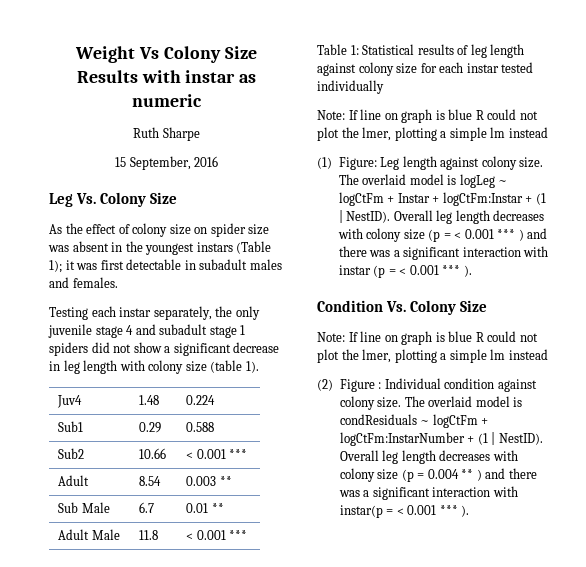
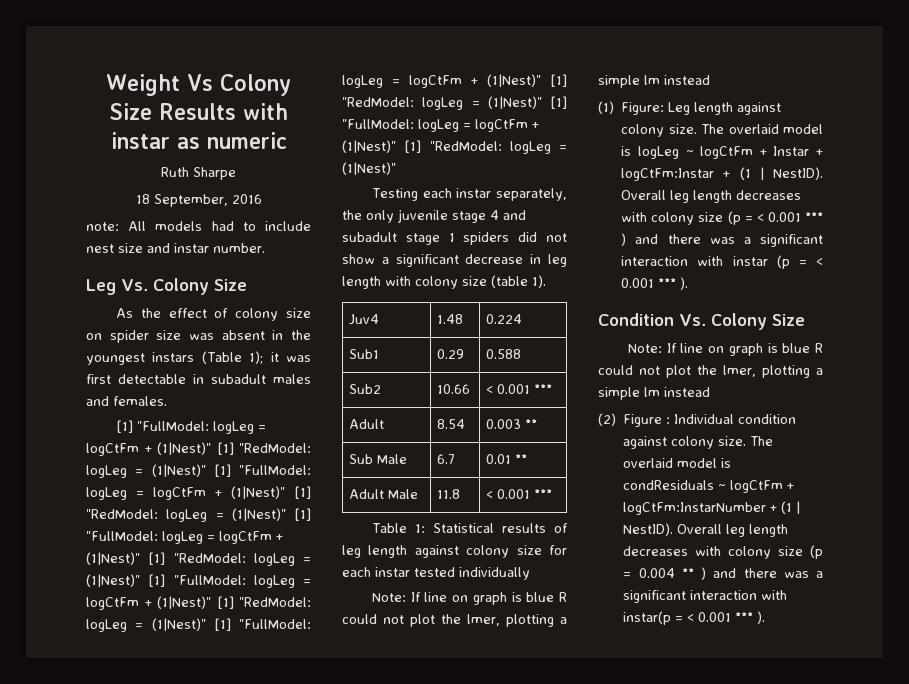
- 15 September, 2016
+ 18 September, 2016
+ note: All models had to include nest size and instar number.
+ [1] "FullModel: logLeg = logCtFm + (1|Nest)" [1] "RedModel: logLeg = (1|Nest)" [1] "FullModel: logLeg = logCtFm + (1|Nest)" [1] "RedModel: logLeg = (1|Nest)" [1] "FullModel: logLeg = logCtFm + (1|Nest)" [1] "RedModel: logLeg = (1|Nest)" [1] "FullModel: logLeg = logCtFm + (1|Nest)" [1] "RedModel: logLeg = (1|Nest)" [1] "FullModel: logLeg = logCtFm + (1|Nest)" [1] "RedModel: logLeg = (1|Nest)" [1] "FullModel: logLeg = logCtFm + (1|Nest)" [1] "RedModel: logLeg = (1|Nest)"

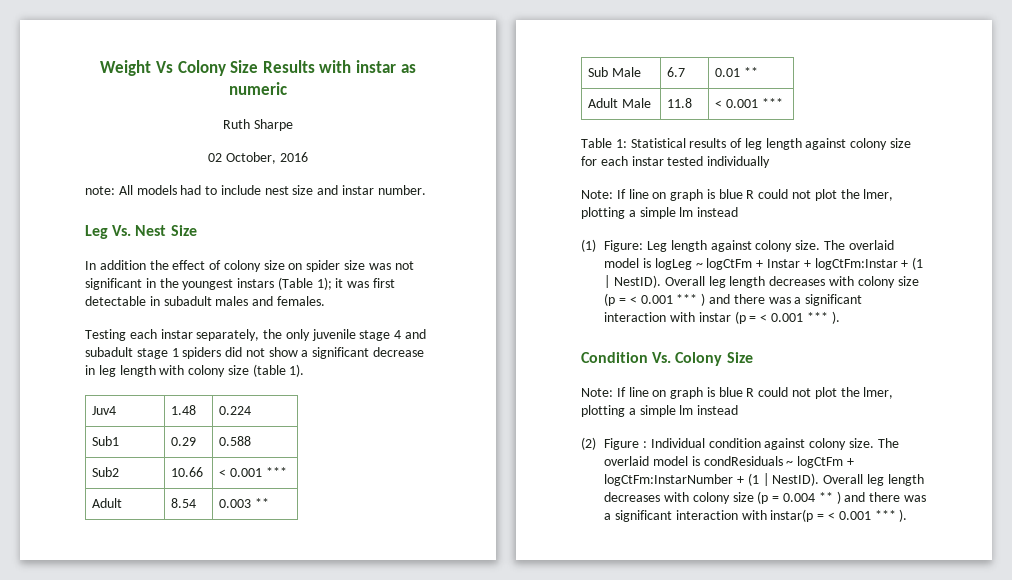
- 18 September, 2016
+ 02 October, 2016
- Leg Vs. Colony Size
- As the effect of colony size on spider size was absent in the youngest instars (Table 1); it was first detectable in subadult males and females.
+ Leg Vs. Nest Size
+ In addition the effect of colony size on spider size was not significant in the youngest instars (Table 1); it was first detectable in subadult males and females.
- [1] "FullModel: logLeg = logCtFm + (1|Nest)" [1] "RedModel: logLeg = (1|Nest)" [1] "FullModel: logLeg = logCtFm + (1|Nest)" [1] "RedModel: logLeg = (1|Nest)" [1] "FullModel: logLeg = logCtFm + (1|Nest)" [1] "RedModel: logLeg = (1|Nest)" [1] "FullModel: logLeg = logCtFm + (1|Nest)" [1] "RedModel: logLeg = (1|Nest)" [1] "FullModel: logLeg = logCtFm + (1|Nest)" [1] "RedModel: logLeg = (1|Nest)" [1] "FullModel: logLeg = logCtFm + (1|Nest)" [1] "RedModel: logLeg = (1|Nest)"

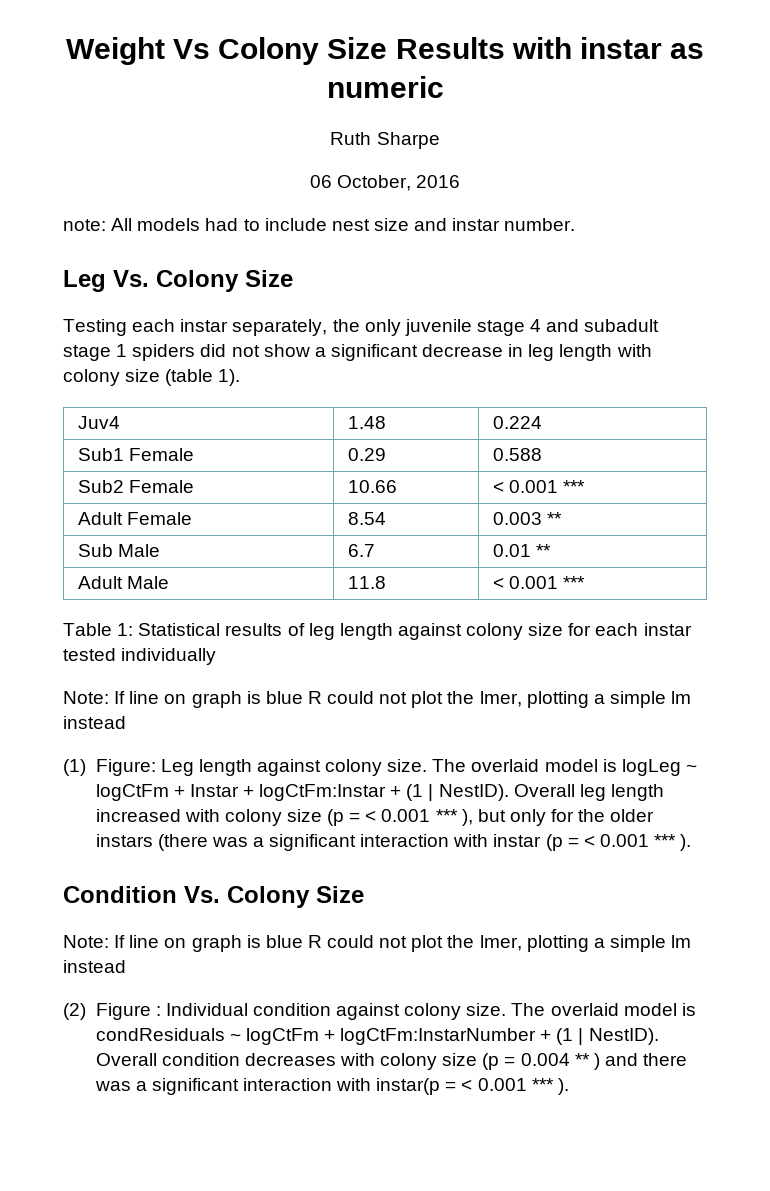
- 02 October, 2016
+ 06 October, 2016
- Leg Vs. Nest Size
- In addition the effect of colony size on spider size was not significant in the youngest instars (Table 1); it was first detectable in subadult males and females.
+ Leg Vs. Colony Size
- Sub1 | 0.29 | 0.588
+ Sub1 Female | 0.29 | 0.588
- Sub2 | 10.66 | < 0.001 ***
+ Sub2 Female | 10.66 | < 0.001 ***
- Adult | 8.54 | 0.003 **
+ Adult Female | 8.54 | 0.003 **
- Overall leg length decreases with colony size (p = < 0.001 *** ) and there was a significant interaction with instar (p = < 0.001 *** ).
+ Overall leg length increased with colony size (p = < 0.001 *** ), but only for the older instars (there was a significant interaction with instar (p = < 0.001 *** ).
- Overall leg length decreases with colony size (p = 0.004 ** ) and there was a significant interaction with instar(p = < 0.001 *** ).
+ Overall condition decreases with colony size (p = 0.004 ** ) and there was a significant interaction with instar(p = < 0.001 *** ).

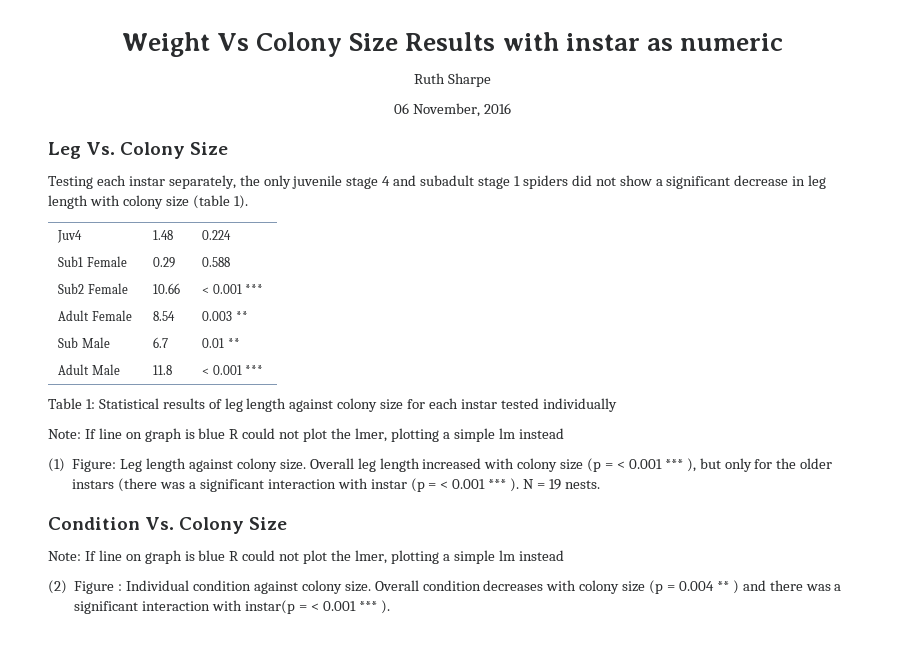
- 06 October, 2016
+ 06 November, 2016
- note: All models had to include nest size and instar number.
- The overlaid model is logLeg ~ logCtFm + Instar + logCtFm:Instar + (1 | NestID).
+ N = 19 nests.
- The overlaid model is condResiduals ~ logCtFm + logCtFm:InstarNumber + (1 | NestID).

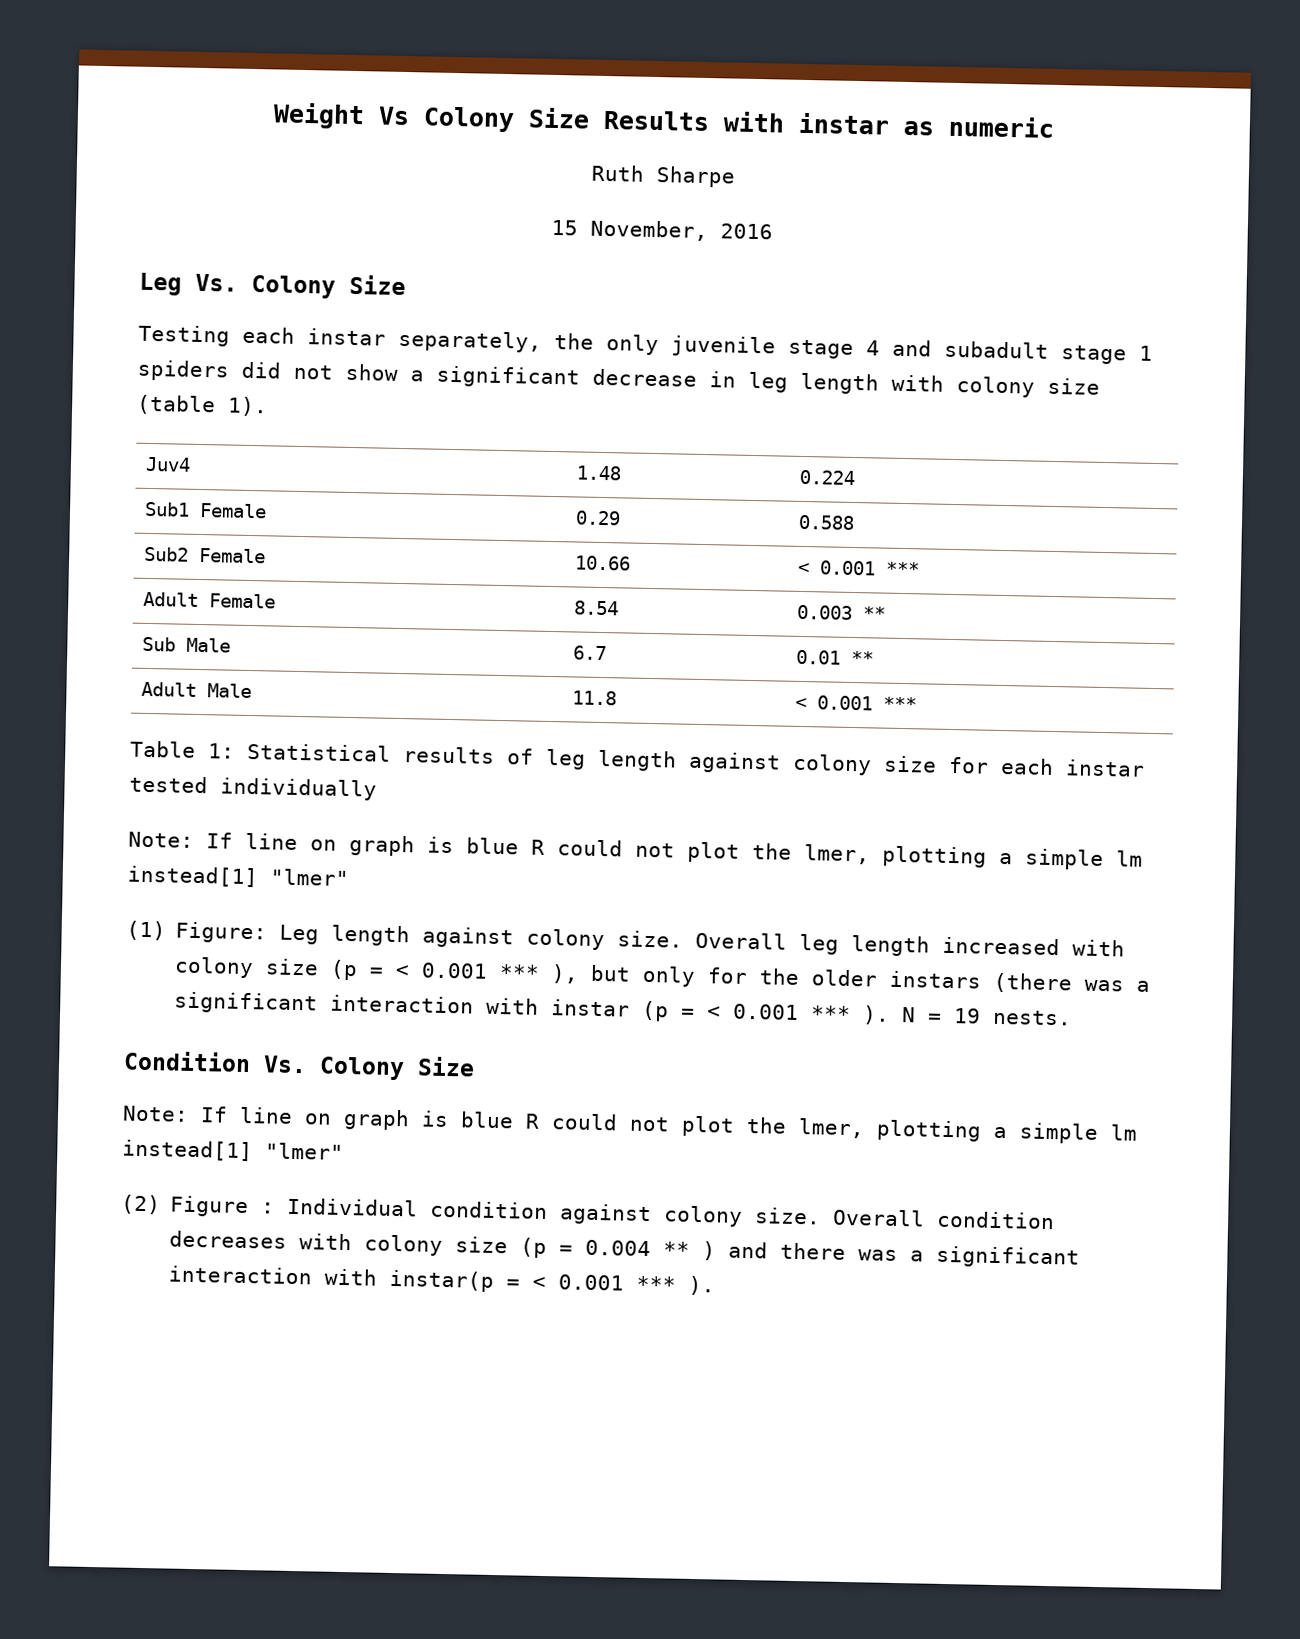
- 06 November, 2016
+ 15 November, 2016
  Table 1: Statistical results of leg length against colony size for each instar tested individually
- Note: If line on graph is blue R could not plot the lmer, plotting a simple lm instead
+ Note: If line on graph is blue R could not plot the lmer, plotting a simple lm instead[1] "lmer"
  Condition Vs. Colony Size
- Note: If line on graph is blue R could not plot the lmer, plotting a simple lm instead
+ Note: If line on graph is blue R could not plot the lmer, plotting a simple lm instead[1] "lmer"

